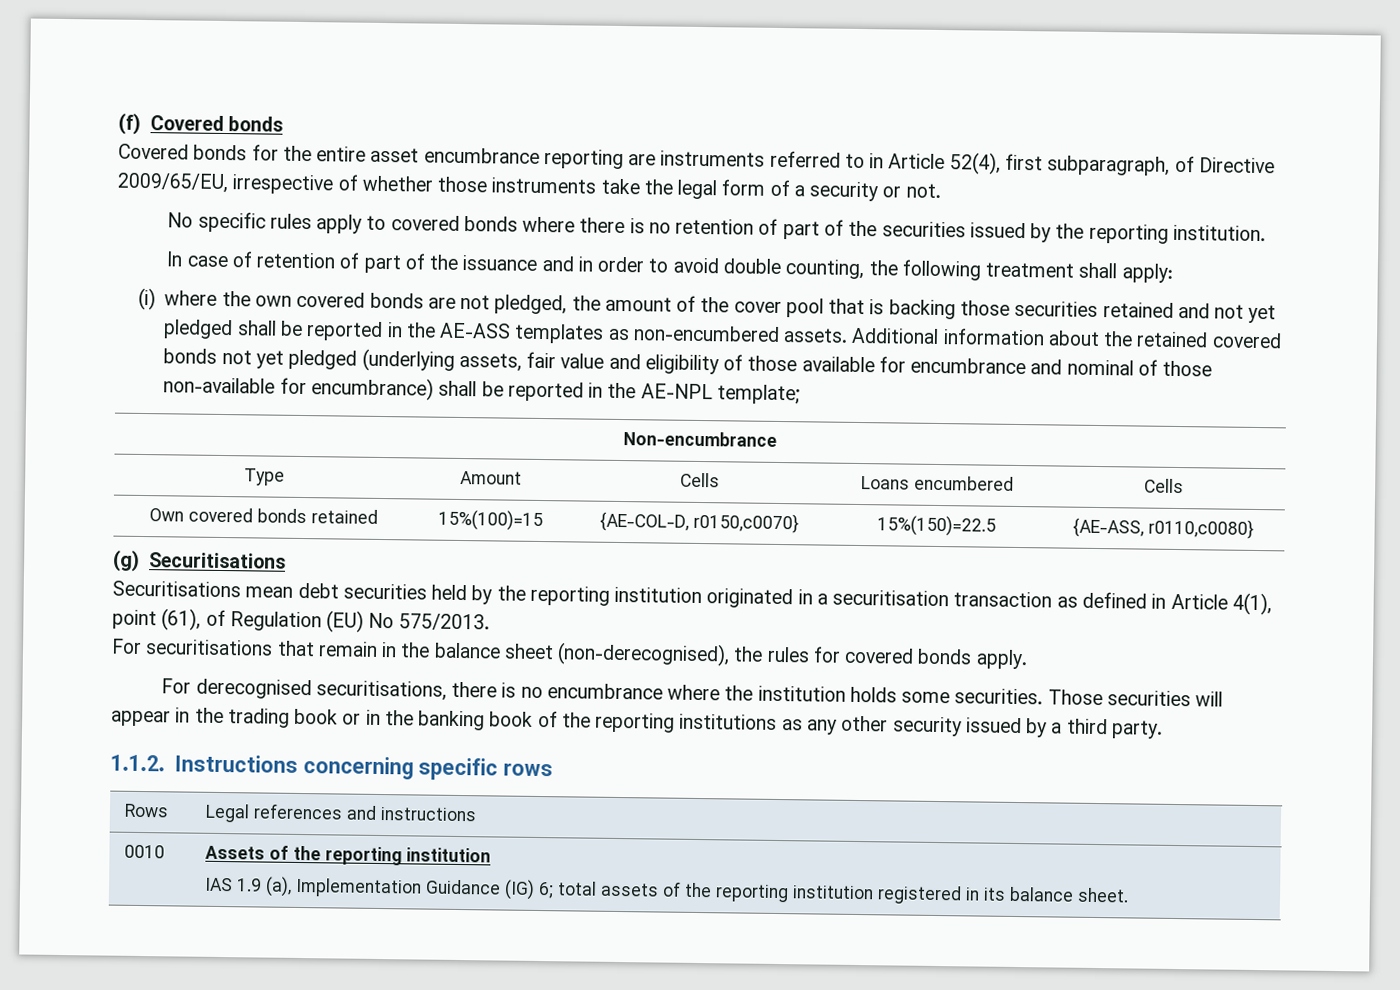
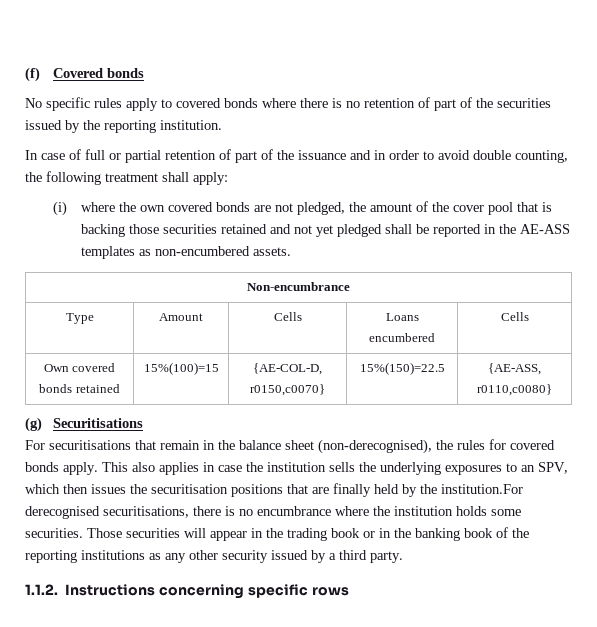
- Covered bonds for the entire asset encumbrance reporting are instruments referred to in Article 52(4), first subparagraph, of Directive 2009/65/EU, irrespective of whether those instruments take the legal form of a security or not.
- In case of retention of part of the issuance and in order to avoid double counting, the following treatment shall apply:
+ In case of full or partial retention of part of the issuance and in order to avoid double counting, the following treatment shall apply:
- Additional information about the retained covered bonds not yet pledged (underlying assets, fair value and eligibility of those available for encumbrance and nominal of those non-available for encumbrance) shall be reported in the AE-NPL template;
- Securitisations mean debt securities held by the reporting institution originated in a securitisation transaction as defined in Article 4(1), point (61), of Regulation (EU) No 575/2013.
- For securitisations that remain in the balance sheet (non-derecognised), the rules for covered bonds apply.
- For derecognised securitisations, there is no encumbrance where the institution holds some securities.
+ For securitisations that remain in the balance sheet (non-derecognised), the rules for covered bonds apply. This also applies in case the institution sells the underlying exposures to an SPV, which then issues the securitisation positions that are finally held by the institution.For derecognised securitisations, there is no encumbrance where the institution holds some securities.
- Rows | Legal references and instructions
- 0010 | Assets of the reporting institution
- IAS 1.9 (a), Implementation Guidance (IG) 6; total assets of the reporting institution registered in its balance sheet.

